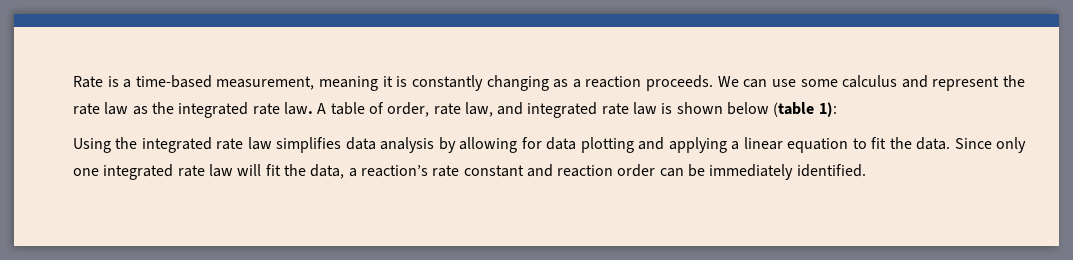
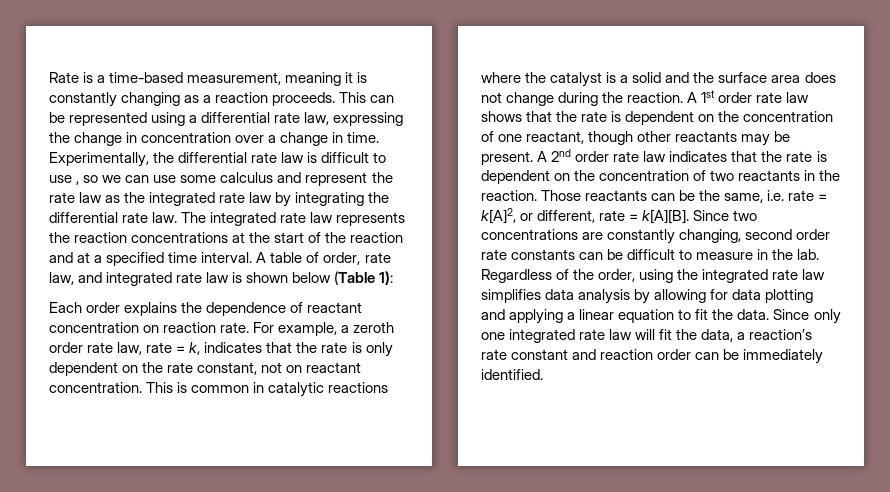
- We can use some calculus and represent the rate law as the integrated rate law.
+ This can be represented using a differential rate law, expressing the change in concentration over a change in time. Experimentally, the differential rate law is difficult to use , so we can use some calculus and represent the rate law as the integrated rate law by integrating the differential rate law. The integrated rate law represents the reaction concentrations at the start of the reaction and at a specified time interval.
- A table of order, rate law, and integrated rate law is shown below (table 1):
+ A table of order, rate law, and integrated rate law is shown below (Table 1):
- Using the integrated rate law simplifies data analysis by allowing for data plotting and applying a linear equation to fit the data.
+ Each order explains the dependence of reactant concentration on reaction rate. For example, a zeroth order rate law, rate = k, indicates that the rate is only dependent on the rate constant, not on reactant concentration. This is common in catalytic reactions where the catalyst is a solid and the surface area does not change during the reaction. A 1st order rate law shows that the rate is dependent on the concentration of one reactant, though other reactants may be present. A 2nd order rate law indicates that the rate is dependent on the concentration of two reactants in the reaction. Those reactants can be the same, i.e. rate = k[A]2, or different, rate = k[A][B]. Since two concentrations are constantly changing, second order rate constants can be difficult to measure in the lab. Regardless of the order, using the integrated rate law simplifies data analysis by allowing for data plotting and applying a linear equation to fit the data.

